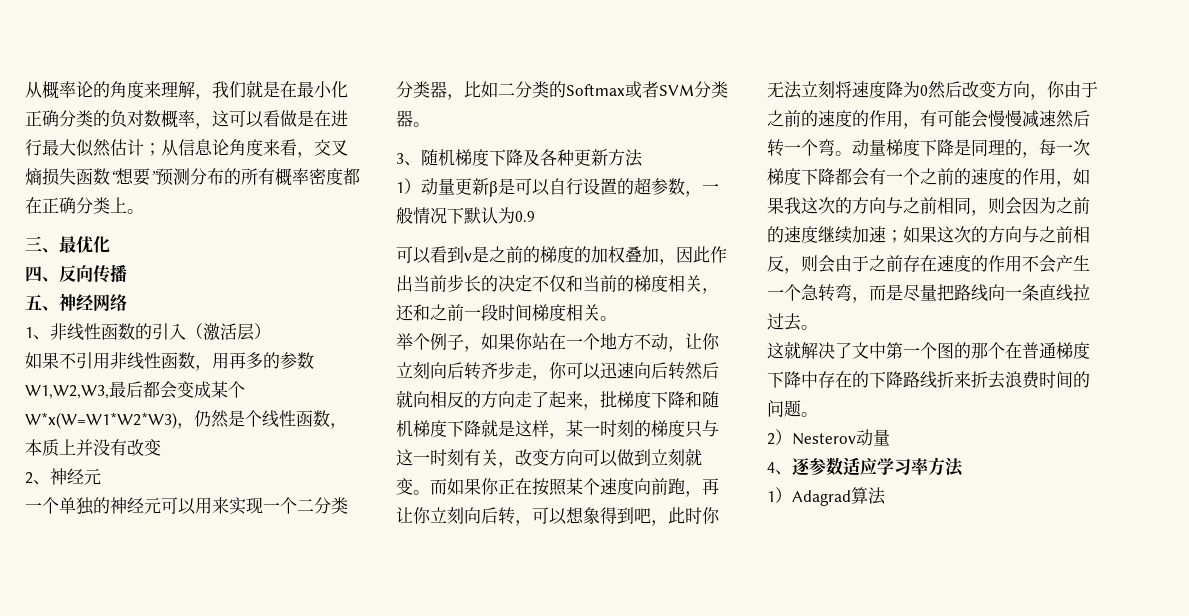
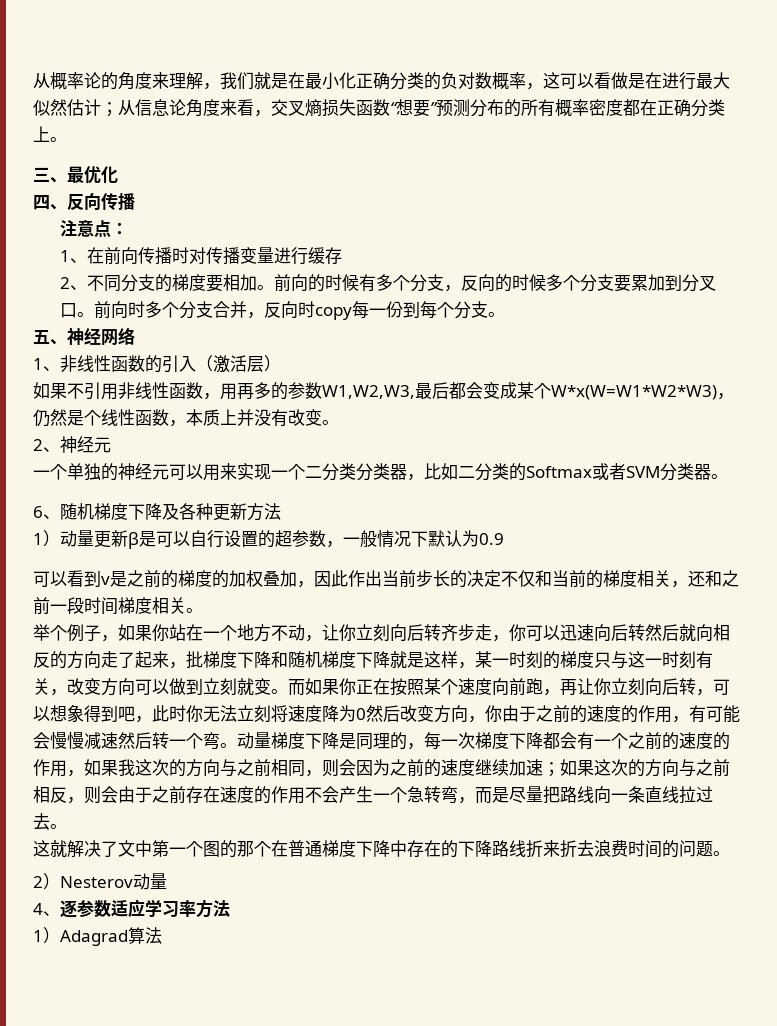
+ 注意点：
+ 1、在前向传播时对传播变量进行缓存
+ 2、不同分支的梯度要相加。前向的时候有多个分支，反向的时候多个分支要累加到分叉口。前向时多个分支合并，反向时copy每一份到每个分支。
- 如果不引用非线性函数，用再多的参数W1,W2,W3,最后都会变成某个W*x(W=W1*W2*W3)，仍然是个线性函数，本质上并没有改变
+ 如果不引用非线性函数，用再多的参数W1,W2,W3,最后都会变成某个W*x(W=W1*W2*W3)，仍然是个线性函数，本质上并没有改变。
- 3、随机梯度下降及各种更新方法
+ 6、随机梯度下降及各种更新方法

